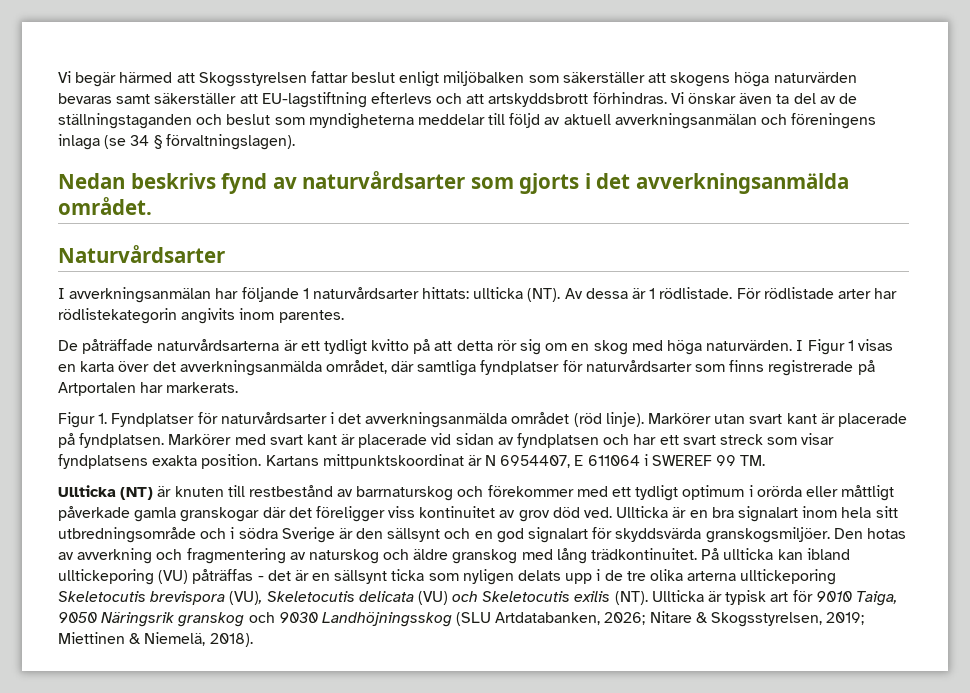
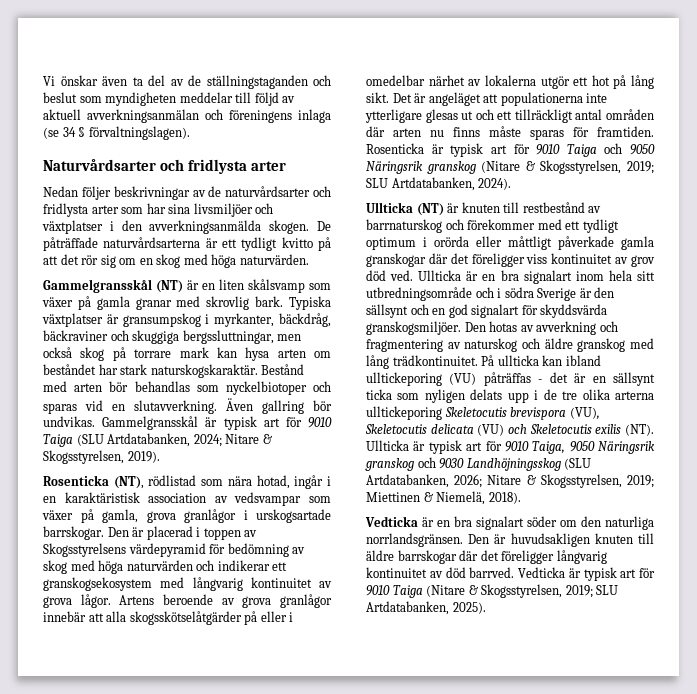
- Vi begär härmed att Skogsstyrelsen fattar beslut enligt miljöbalken som säkerställer att skogens höga naturvärden bevaras samt säkerställer att EU-lagstiftning efterlevs och att artskyddsbrott förhindras. Vi önskar även ta del av de ställningstaganden och beslut som myndigheterna meddelar till följd av aktuell avverkningsanmälan och föreningens inlaga (se 34 § förvaltningslagen).
+ Vi önskar även ta del av de ställningstaganden och beslut som myndigheten meddelar till följd av aktuell avverkningsanmälan och föreningens inlaga (se 34 § förvaltningslagen).
- Nedan beskrivs fynd av naturvårdsarter som gjorts i det avverkningsanmälda området.
- Naturvårdsarter
- I avverkningsanmälan har följande 1 naturvårdsarter hittats: ullticka (NT). Av dessa är 1 rödlistade. För rödlistade arter har rödlistekategorin angivits inom parentes.
- De påträffade naturvårdsarterna är ett tydligt kvitto på att detta rör sig om en skog med höga naturvärden. I Figur 1 visas en karta över det avverkningsanmälda området, där samtliga fyndplatser för naturvårdsarter som finns registrerade på Artportalen har markerats.
- Figur 1. Fyndplatser för naturvårdsarter i det avverkningsanmälda området (röd linje). Markörer utan svart kant är placerade på fyndplatsen. Markörer med svart kant är placerade vid sidan av fyndplatsen och har ett svart streck som visar fyndplatsens exakta position. Kartans mittpunktskoordinat är N 6954407, E 611064 i SWEREF 99 TM.
+ Naturvårdsarter och fridlysta arter
+ Nedan följer beskrivningar av de naturvårdsarter och fridlysta arter som har sina livsmiljöer och växtplatser i den avverkningsanmälda skogen. De påträffade naturvårdsarterna är ett tydligt kvitto på att det rör sig om en skog med höga naturvärden.
+ Gammelgransskål (NT) är en liten skålsvamp som växer på gamla granar med skrovlig bark. Typiska växtplatser är gransumpskog i myrkanter, bäckdråg, bäckraviner och skuggiga bergssluttningar, men också skog på torrare mark kan hysa arten om beståndet har stark naturskogskaraktär. Bestånd med arten bör behandlas som nyckelbiotoper och sparas vid en slutavverkning. Även gallring bör undvikas. Gammelgransskål är typisk art för 9010 Taiga (SLU Artdatabanken, 2024; Nitare & Skogsstyrelsen, 2019).
+ Rosenticka (NT), rödlistad som nära hotad, ingår i en karaktäristisk association av vedsvampar som växer på gamla, grova granlågor i urskogsartade barrskogar. Den är placerad i toppen av Skogsstyrelsens värdepyramid för bedömning av skog med höga naturvärden och indikerar ett granskogsekosystem med långvarig kontinuitet av grova lågor. Artens beroende av grova granlågor innebär att alla skogsskötselåtgärder på eller i omedelbar närhet av lokalerna utgör ett hot på lång sikt. Det är angeläget att populationerna inte ytterligare glesas ut och ett tillräckligt antal områden där arten nu finns måste sparas för framtiden. Rosenticka är typisk art för 9010 Taiga och 9050 Näringsrik granskog (Nitare & Skogsstyrelsen, 2019; SLU Artdatabanken, 2024).
+ Vedticka är en bra signalart söder om den naturliga norrlandsgränsen. Den är huvudsakligen knuten till äldre barrskogar där det föreligger långvarig kontinuitet av död barrved. Vedticka är typisk art för 9010 Taiga (Nitare & Skogsstyrelsen, 2019; SLU Artdatabanken, 2025).

